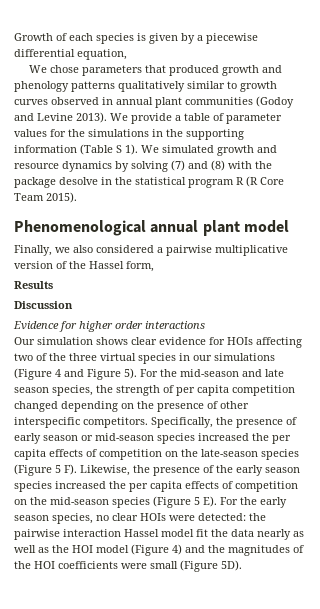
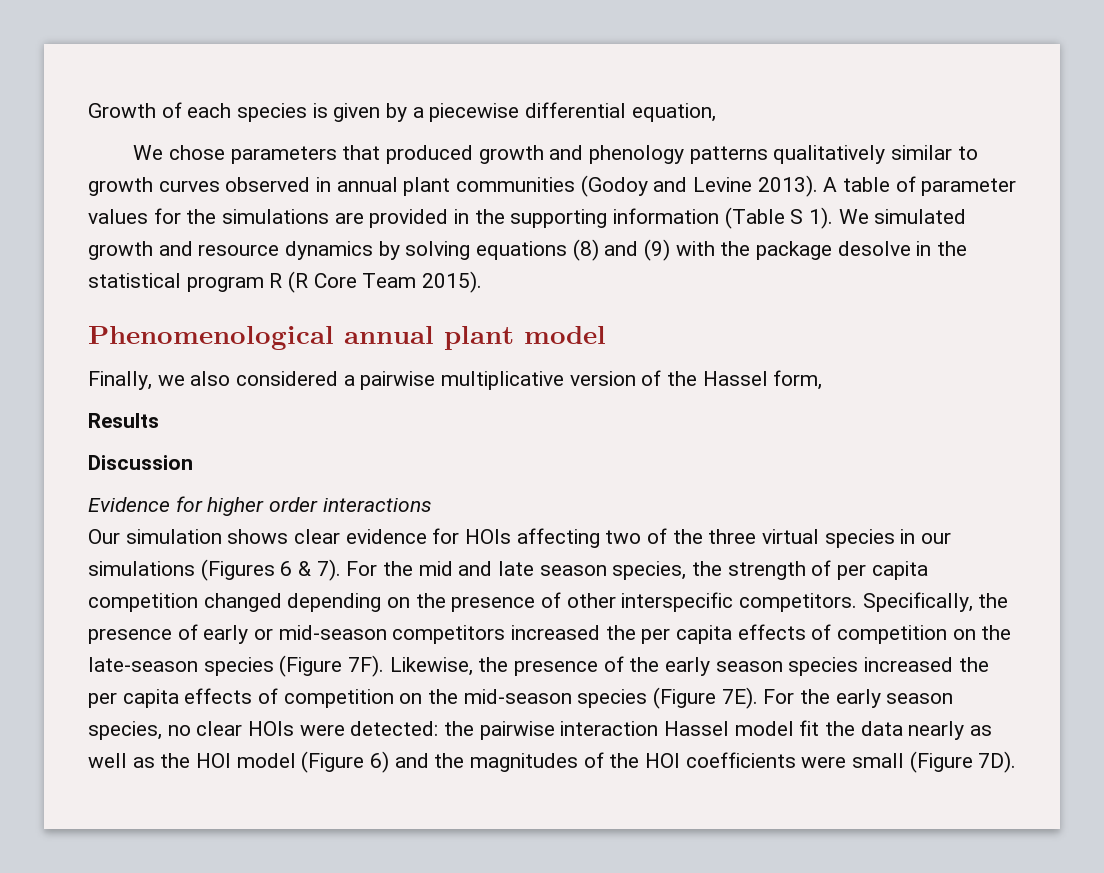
- We provide a table of parameter values for the simulations in the supporting information (Table S 1).
+ A table of parameter values for the simulations are provided in the supporting information (Table S 1).
- We simulated growth and resource dynamics by solving (7) and (8) with the package desolve in the statistical program R (R Core Team 2015).
+ We simulated growth and resource dynamics by solving equations (8) and (9) with the package desolve in the statistical program R (R Core Team 2015).
- Our simulation shows clear evidence for HOIs affecting two of the three virtual species in our simulations (Figure 4 and Figure 5). For the mid-season and late season species, the strength of per capita competition changed depending on the presence of other interspecific competitors.
+ Our simulation shows clear evidence for HOIs affecting two of the three virtual species in our simulations (Figures 6 & 7). For the mid and late season species, the strength of per capita competition changed depending on the presence of other interspecific competitors.
- Specifically, the presence of early season or mid-season species increased the per capita effects of competition on the late-season species (Figure 5 F). Likewise, the presence of the early season species increased the per capita effects of competition on the mid-season species (Figure 5 E). For the early season species, no clear HOIs were detected:
+ Specifically, the presence of early or mid-season competitors increased the per capita effects of competition on the late-season species (Figure 7F). Likewise, the presence of the early season species increased the per capita effects of competition on the mid-season species (Figure 7E). For the early season species, no clear HOIs were detected:
- the pairwise interaction Hassel model fit the data nearly as well as the HOI model (Figure 4) and the magnitudes of the HOI coefficients were small (Figure 5D).
+ the pairwise interaction Hassel model fit the data nearly as well as the HOI model (Figure 6) and the magnitudes of the HOI coefficients were small (Figure 7D).

